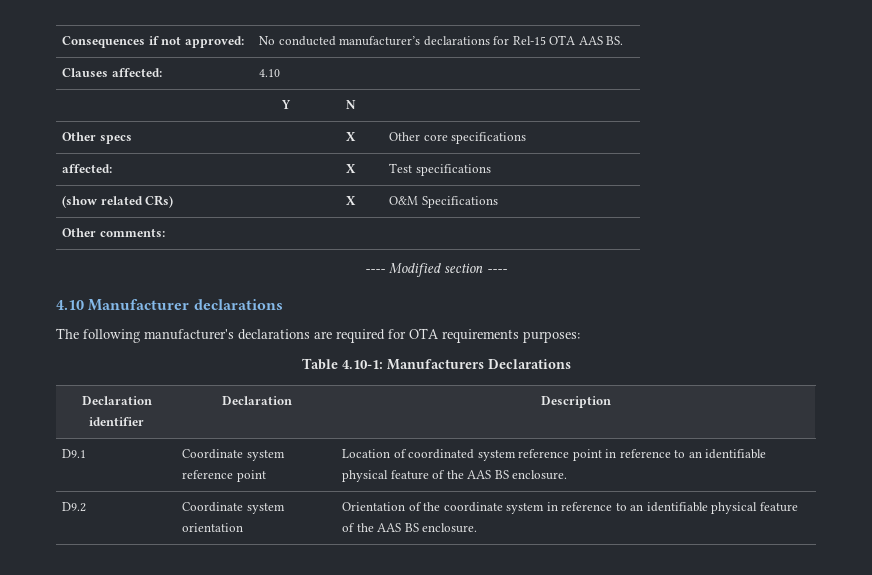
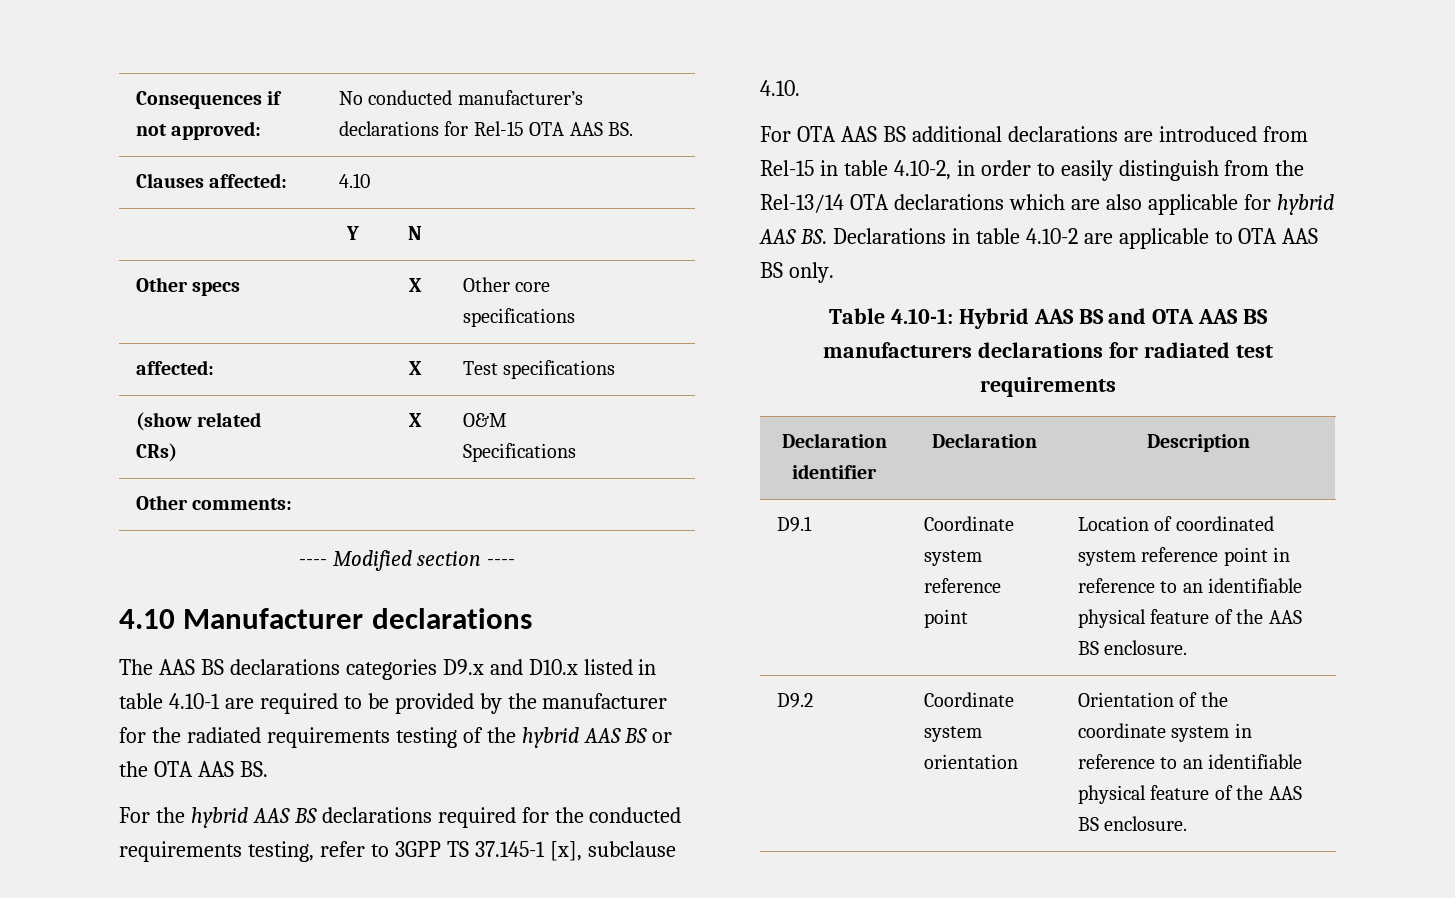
- The following manufacturer's declarations are required for OTA requirements purposes:
- Table 4.10-1: Manufacturers Declarations
+ The AAS BS declarations categories D9.x and D10.x listed in table 4.10-1 are required to be provided by the manufacturer for the radiated requirements testing of the hybrid AAS BS or the OTA AAS BS.
+ For the hybrid AAS BS declarations required for the conducted requirements testing, refer to 3GPP TS 37.145-1 [x], subclause 4.10.
+ For OTA AAS BS additional declarations are introduced from Rel-15 in table 4.10-2, in order to easily distinguish from the Rel-13/14 OTA declarations which are also applicable for hybrid AAS BS. Declarations in table 4.10-2 are applicable to OTA AAS BS only.
+ Table 4.10-1: Hybrid AAS BS and OTA AAS BS manufacturers declarations for radiated test requirements

